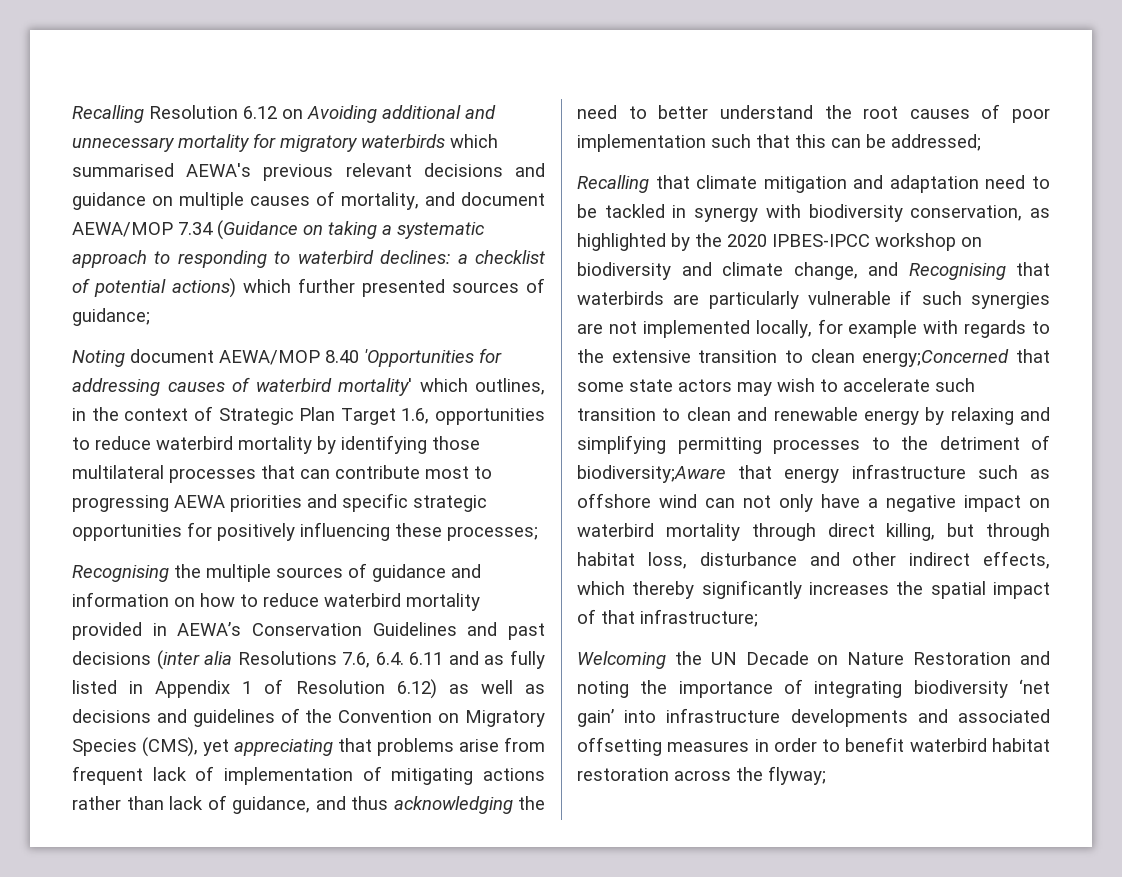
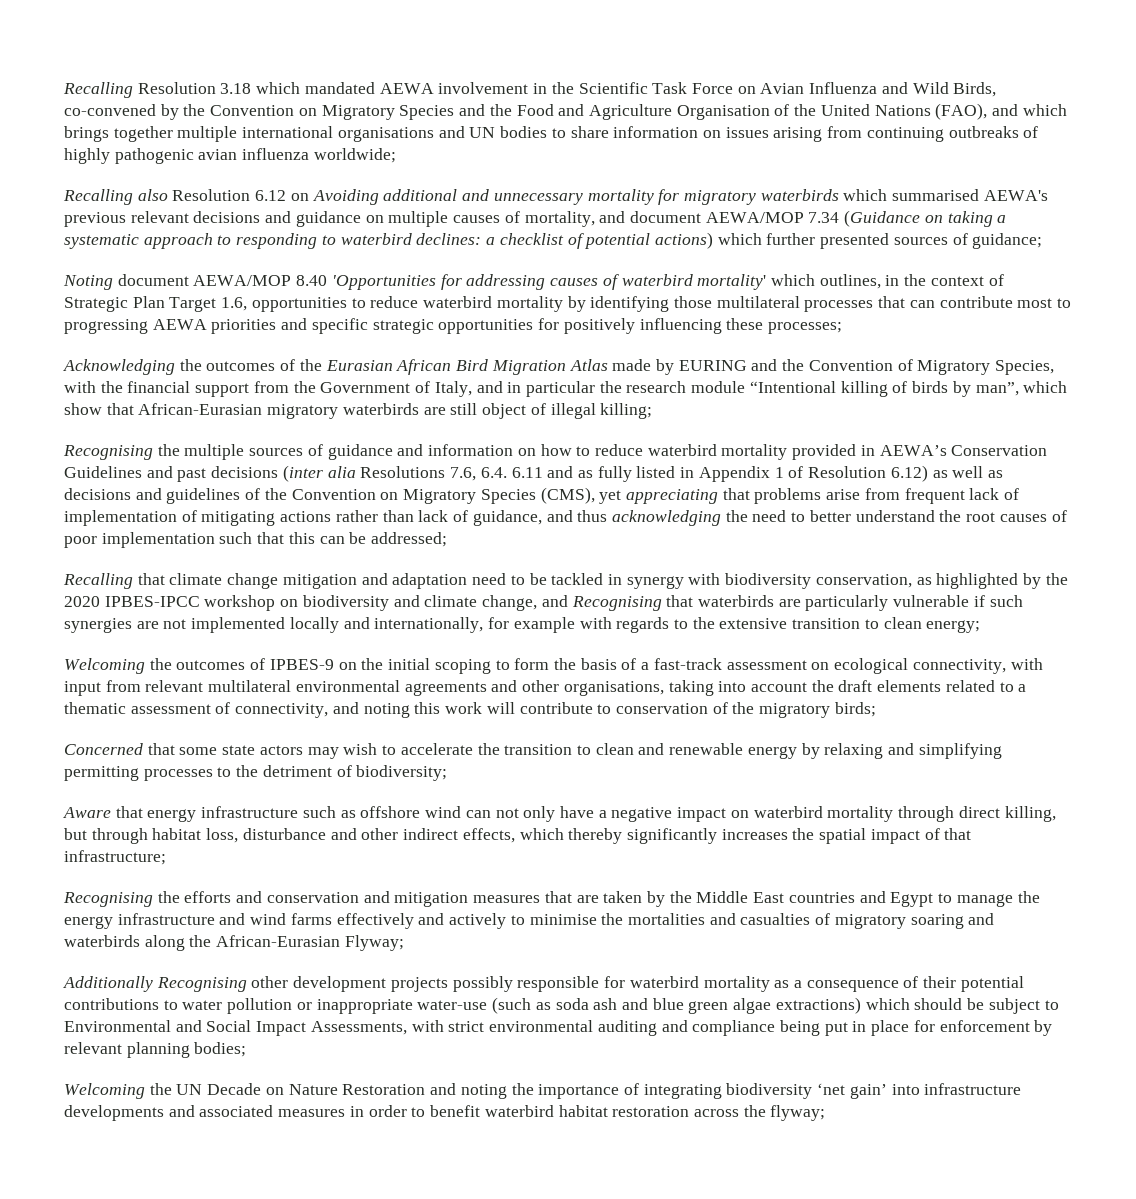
- Recalling Resolution 6.12 on Avoiding additional and unnecessary mortality for migratory waterbirds which summarised AEWA's previous relevant decisions and guidance on multiple causes of mortality, and document AEWA/MOP 7.34 (Guidance on taking a systematic approach to responding to waterbird declines: a checklist of potential actions) which further presented sources of guidance;
+ Recalling Resolution 3.18 which mandated AEWA involvement in the Scientific Task Force on Avian Influenza and Wild Birds, co-convened by the Convention on Migratory Species and the Food and Agriculture Organisation of the United Nations (FAO), and which brings together multiple international organisations and UN bodies to share information on issues arising from continuing outbreaks of highly pathogenic avian influenza worldwide;
+ Recalling also Resolution 6.12 on Avoiding additional and unnecessary mortality for migratory waterbirds which summarised AEWA's previous relevant decisions and guidance on multiple causes of mortality, and document AEWA/MOP 7.34 (Guidance on taking a systematic approach to responding to waterbird declines: a checklist of potential actions) which further presented sources of guidance;
+ Acknowledging the outcomes of the Eurasian African Bird Migration Atlas made by EURING and the Convention of Migratory Species, with the financial support from the Government of Italy, and in particular the research module “Intentional killing of birds by man”, which show that African-Eurasian migratory waterbirds are still object of illegal killing;
- Recalling that climate mitigation and adaptation need to be tackled in synergy with biodiversity conservation, as highlighted by the 2020 IPBES-IPCC workshop on biodiversity and climate change, and Recognising that waterbirds are particularly vulnerable if such synergies are not implemented locally, for example with regards to the extensive transition to clean energy;Concerned that some state actors may wish to accelerate such transition to clean and renewable energy by relaxing and simplifying permitting processes to the detriment of biodiversity;Aware that energy infrastructure such as offshore wind can not only have a negative impact on waterbird mortality through direct killing, but through habitat loss, disturbance and other indirect effects, which thereby significantly increases the spatial impact of that infrastructure;
+ Recalling that climate change mitigation and adaptation need to be tackled in synergy with biodiversity conservation, as highlighted by the 2020 IPBES-IPCC workshop on biodiversity and climate change, and Recognising that waterbirds are particularly vulnerable if such synergies are not implemented locally and internationally, for example with regards to the extensive transition to clean energy;
+ Welcoming the outcomes of IPBES-9 on the initial scoping to form the basis of a fast-track assessment on ecological connectivity, with input from relevant multilateral environmental agreements and other organisations, taking into account the draft elements related to a thematic assessment of connectivity, and noting this work will contribute to conservation of the migratory birds;
+ Concerned that some state actors may wish to accelerate the transition to clean and renewable energy by relaxing and simplifying permitting processes to the detriment of biodiversity;
+ Aware that energy infrastructure such as offshore wind can not only have a negative impact on waterbird mortality through direct killing, but through habitat loss, disturbance and other indirect effects, which thereby significantly increases the spatial impact of that infrastructure;
+ Recognising the efforts and conservation and mitigation measures that are taken by the Middle East countries and Egypt to manage the energy infrastructure and wind farms effectively and actively to minimise the mortalities and casualties of migratory soaring and waterbirds along the African-Eurasian Flyway;
+ Additionally Recognising other development projects possibly responsible for waterbird mortality as a consequence of their potential contributions to water pollution or inappropriate water-use (such as soda ash and blue green algae extractions) which should be subject to Environmental and Social Impact Assessments, with strict environmental auditing and compliance being put in place for enforcement by relevant planning bodies;
- Welcoming the UN Decade on Nature Restoration and noting the importance of integrating biodiversity ‘net gain’ into infrastructure developments and associated offsetting measures in order to benefit waterbird habitat restoration across the flyway;
+ Welcoming the UN Decade on Nature Restoration and noting the importance of integrating biodiversity ‘net gain’ into infrastructure developments and associated measures in order to benefit waterbird habitat restoration across the flyway;

